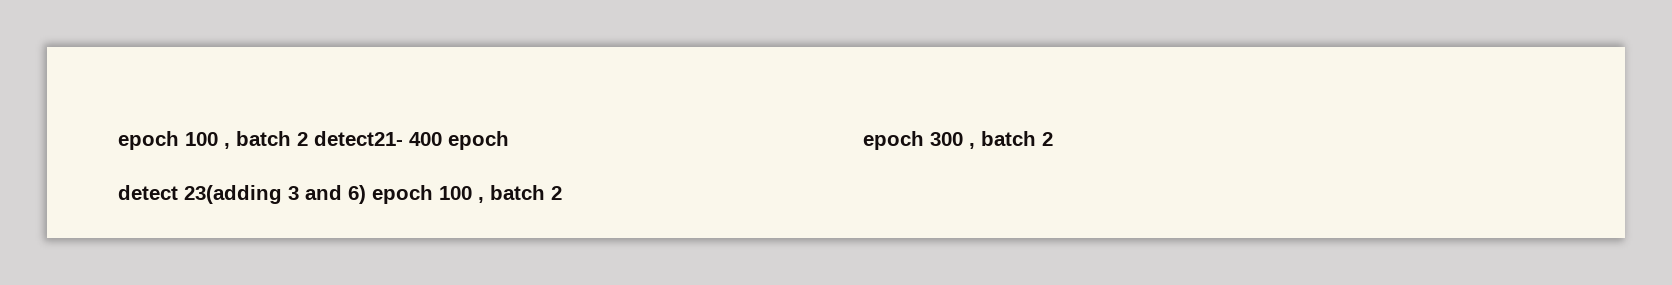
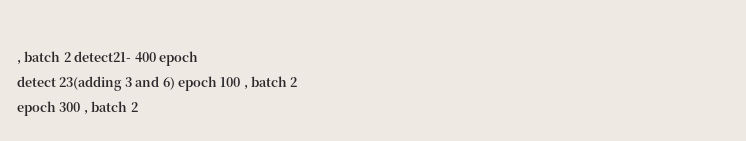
- epoch 100 , batch 2 detect21- 400 epoch
+ , batch 2 detect21- 400 epoch

